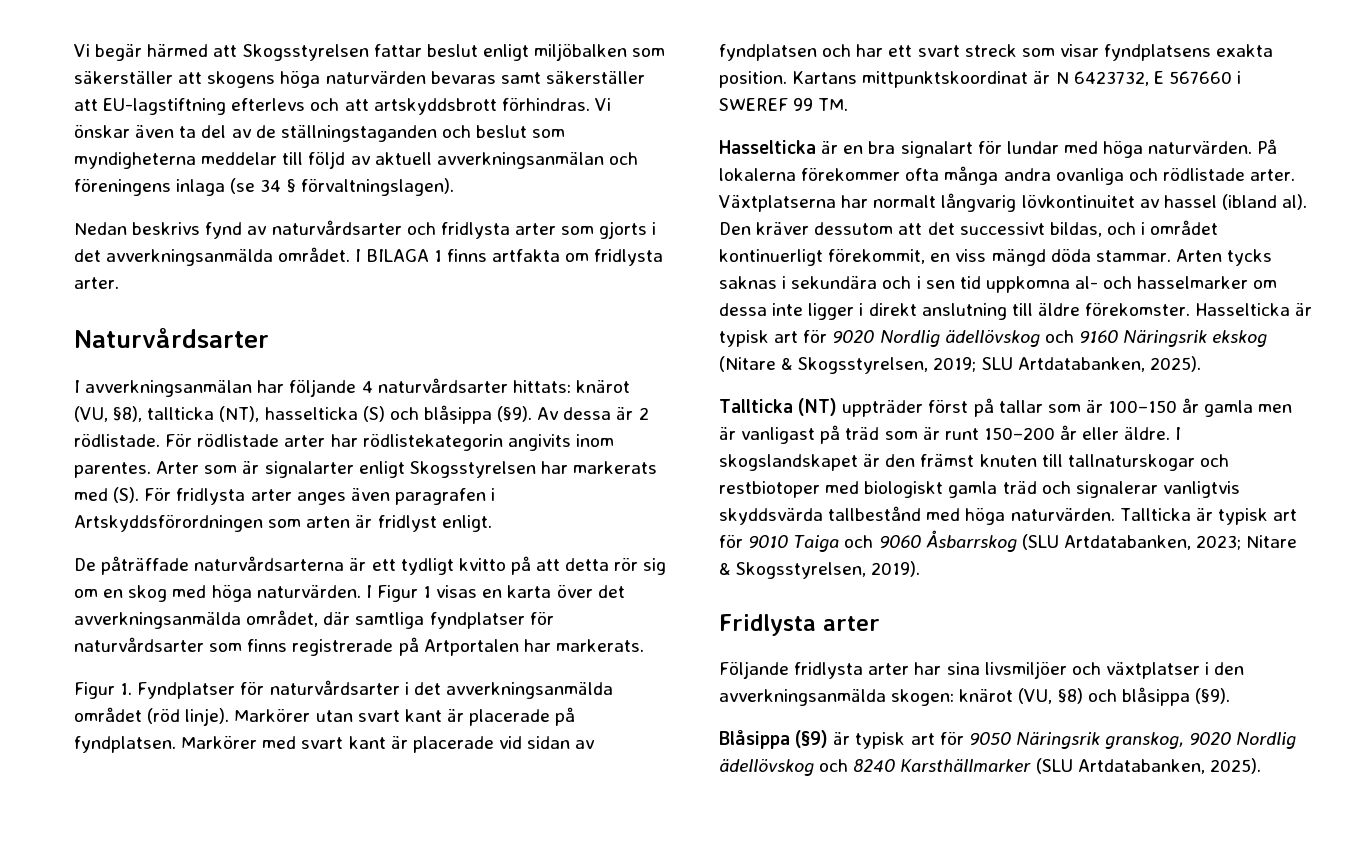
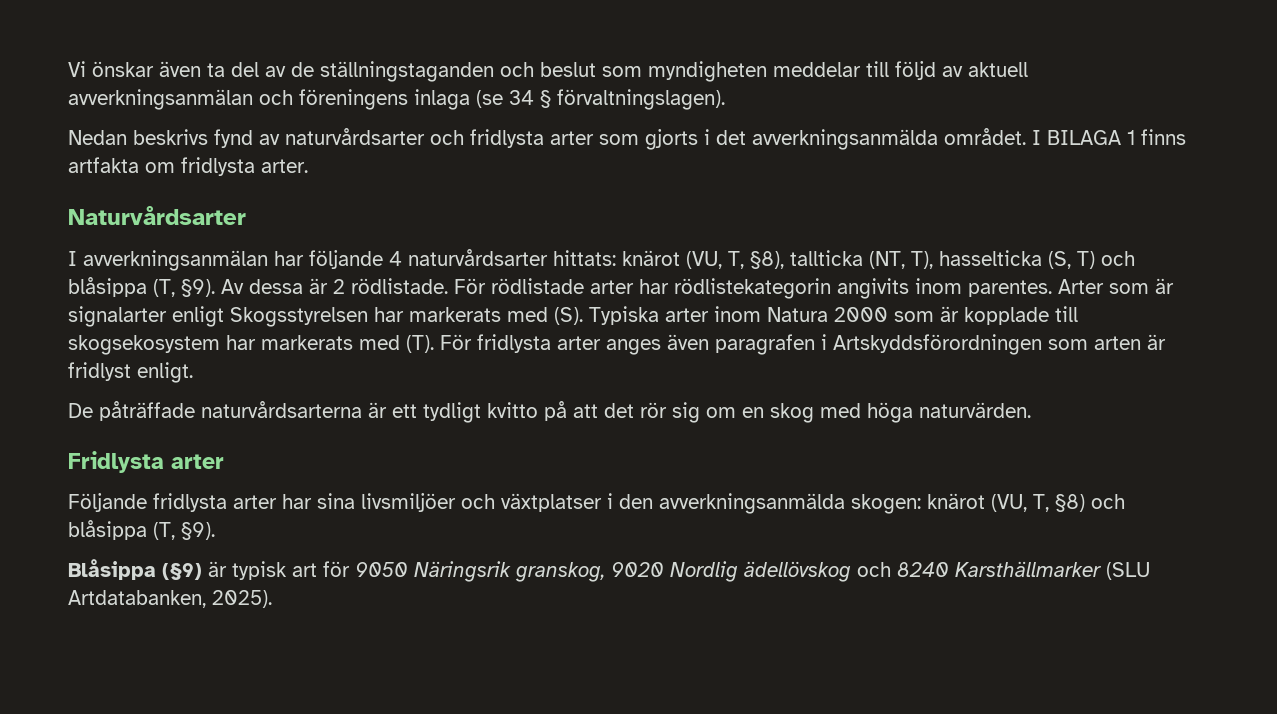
- Vi begär härmed att Skogsstyrelsen fattar beslut enligt miljöbalken som säkerställer att skogens höga naturvärden bevaras samt säkerställer att EU-lagstiftning efterlevs och att artskyddsbrott förhindras. Vi önskar även ta del av de ställningstaganden och beslut som myndigheterna meddelar till följd av aktuell avverkningsanmälan och föreningens inlaga (se 34 § förvaltningslagen).
+ Vi önskar även ta del av de ställningstaganden och beslut som myndigheten meddelar till följd av aktuell avverkningsanmälan och föreningens inlaga (se 34 § förvaltningslagen).
- I avverkningsanmälan har följande 4 naturvårdsarter hittats: knärot (VU, §8), tallticka (NT), hasselticka (S) och blåsippa (§9).
+ I avverkningsanmälan har följande 4 naturvårdsarter hittats: knärot (VU, T, §8), tallticka (NT, T), hasselticka (S, T) och blåsippa (T, §9).
- Arter som är signalarter enligt Skogsstyrelsen har markerats med (S). För fridlysta arter anges även paragrafen i Artskyddsförordningen som arten är fridlyst enligt.
+ Arter som är signalarter enligt Skogsstyrelsen har markerats med (S). Typiska arter inom Natura 2000 som är kopplade till skogsekosystem har markerats med (T). För fridlysta arter anges även paragrafen i Artskyddsförordningen som arten är fridlyst enligt.
- De påträffade naturvårdsarterna är ett tydligt kvitto på att detta rör sig om en skog med höga naturvärden. I Figur 1 visas en karta över det avverkningsanmälda området, där samtliga fyndplatser för naturvårdsarter som finns registrerade på Artportalen har markerats.
- Figur 1. Fyndplatser för naturvårdsarter i det avverkningsanmälda området (röd linje). Markörer utan svart kant är placerade på fyndplatsen. Markörer med svart kant är placerade vid sidan av fyndplatsen och har ett svart streck som visar fyndplatsens exakta position. Kartans mittpunktskoordinat är N 6423732, E 567660 i SWEREF 99 TM.
- Hasselticka är en bra signalart för lundar med höga naturvärden. På lokalerna förekommer ofta många andra ovanliga och rödlistade arter. Växtplatserna har normalt långvarig lövkontinuitet av hassel (ibland al). Den kräver dessutom att det successivt bildas, och i området kontinuerligt förekommit, en viss mängd döda stammar. Arten tycks saknas i sekundära och i sen tid uppkomna al- och hasselmarker om dessa inte ligger i direkt anslutning till äldre förekomster. Hasselticka är typisk art för 9020 Nordlig ädellövskog och 9160 Näringsrik ekskog (Nitare & Skogsstyrelsen, 2019; SLU Artdatabanken, 2025).
- Tallticka (NT) uppträder först på tallar som är 100–150 år gamla men är vanligast på träd som är runt 150–200 år eller äldre. I skogslandskapet är den främst knuten till tallnaturskogar och restbiotoper med biologiskt gamla träd och signalerar vanligtvis skyddsvärda tallbestånd med höga naturvärden. Tallticka är typisk art för 9010 Taiga och 9060 Åsbarrskog (SLU Artdatabanken, 2023; Nitare & Skogsstyrelsen, 2019).
+ De påträffade naturvårdsarterna är ett tydligt kvitto på att det rör sig om en skog med höga naturvärden.
- Följande fridlysta arter har sina livsmiljöer och växtplatser i den avverkningsanmälda skogen: knärot (VU, §8) och blåsippa (§9).
+ Följande fridlysta arter har sina livsmiljöer och växtplatser i den avverkningsanmälda skogen: knärot (VU, T, §8) och blåsippa (T, §9).

